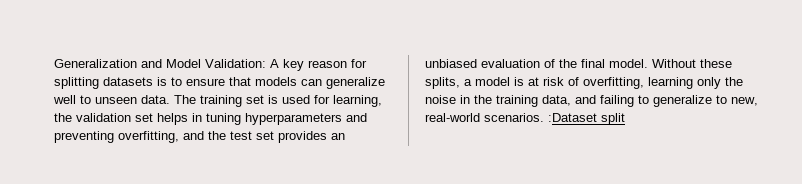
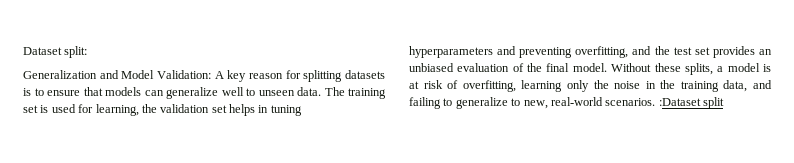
+ Dataset split:

